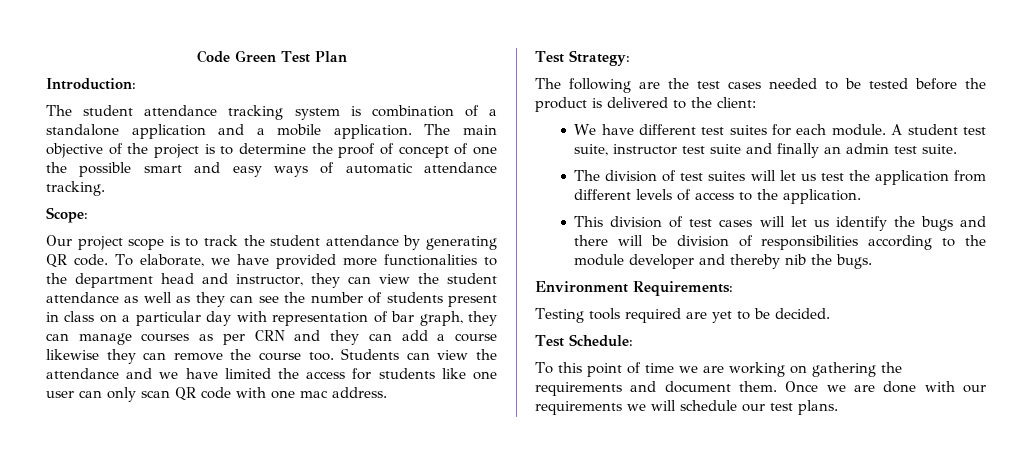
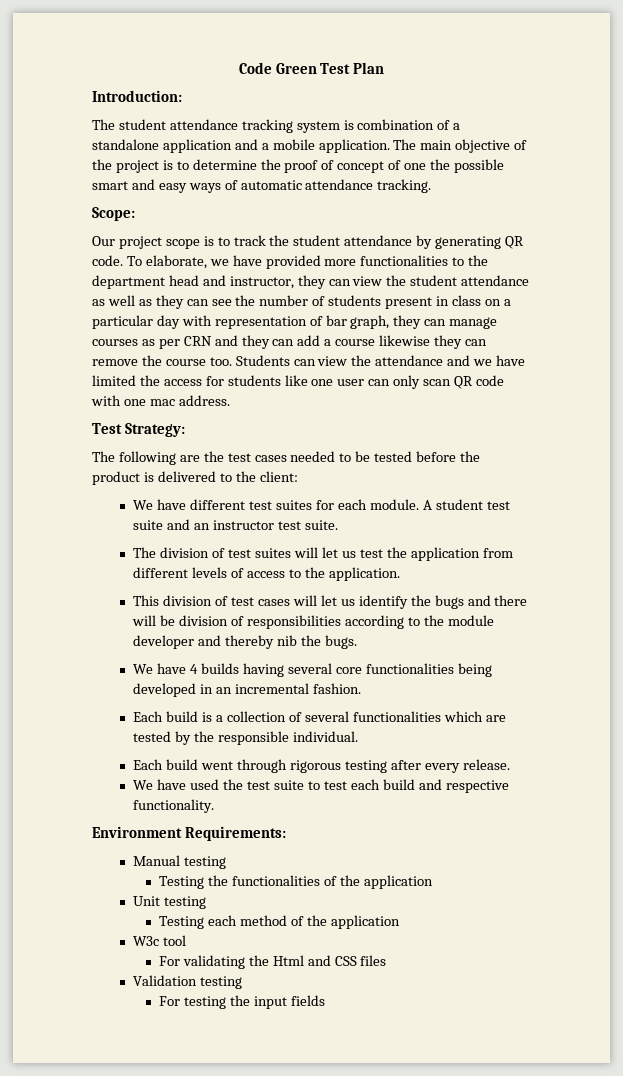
- A student test suite, instructor test suite and finally an admin test suite.
+ A student test suite and an instructor test suite.
+ We have 4 builds having several core functionalities being developed in an incremental fashion.
+ Each build is a collection of several functionalities which are tested by the responsible individual.
+ Each build went through rigorous testing after every release.
+ We have used the test suite to test each build and respective functionality.
- Testing tools required are yet to be decided.
- Test Schedule:
- To this point of time we are working on gathering the requirements and document them. Once we are done with our requirements we will schedule our test plans.
+ Manual testing
+ Testing the functionalities of the application
+ Unit testing
+ Testing each method of the application
+ W3c tool
+ For validating the Html and CSS files
+ Validation testing
+ For testing the input fields

